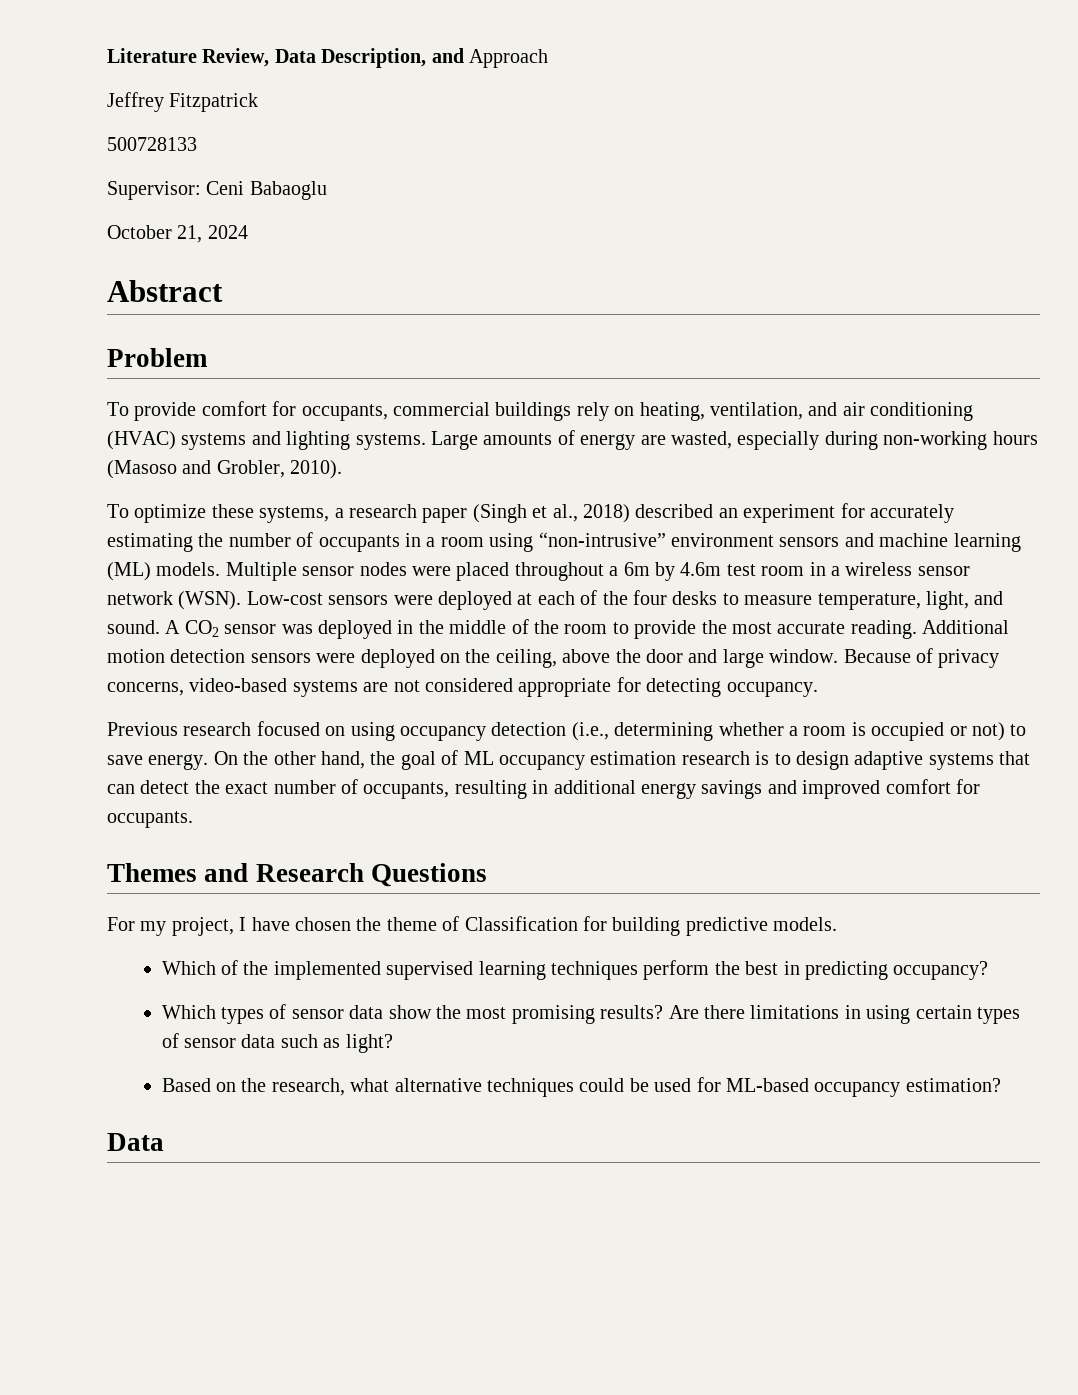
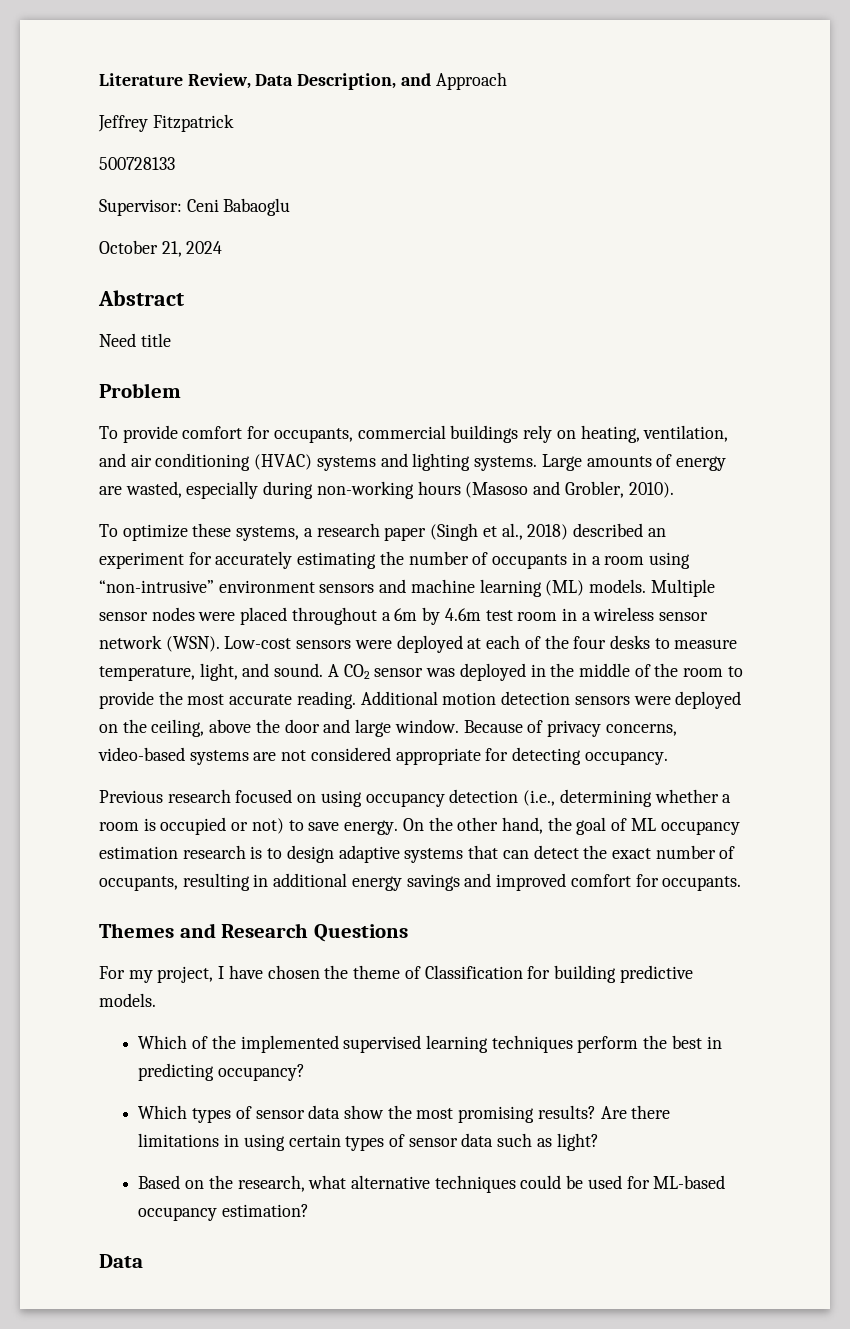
+ Need title

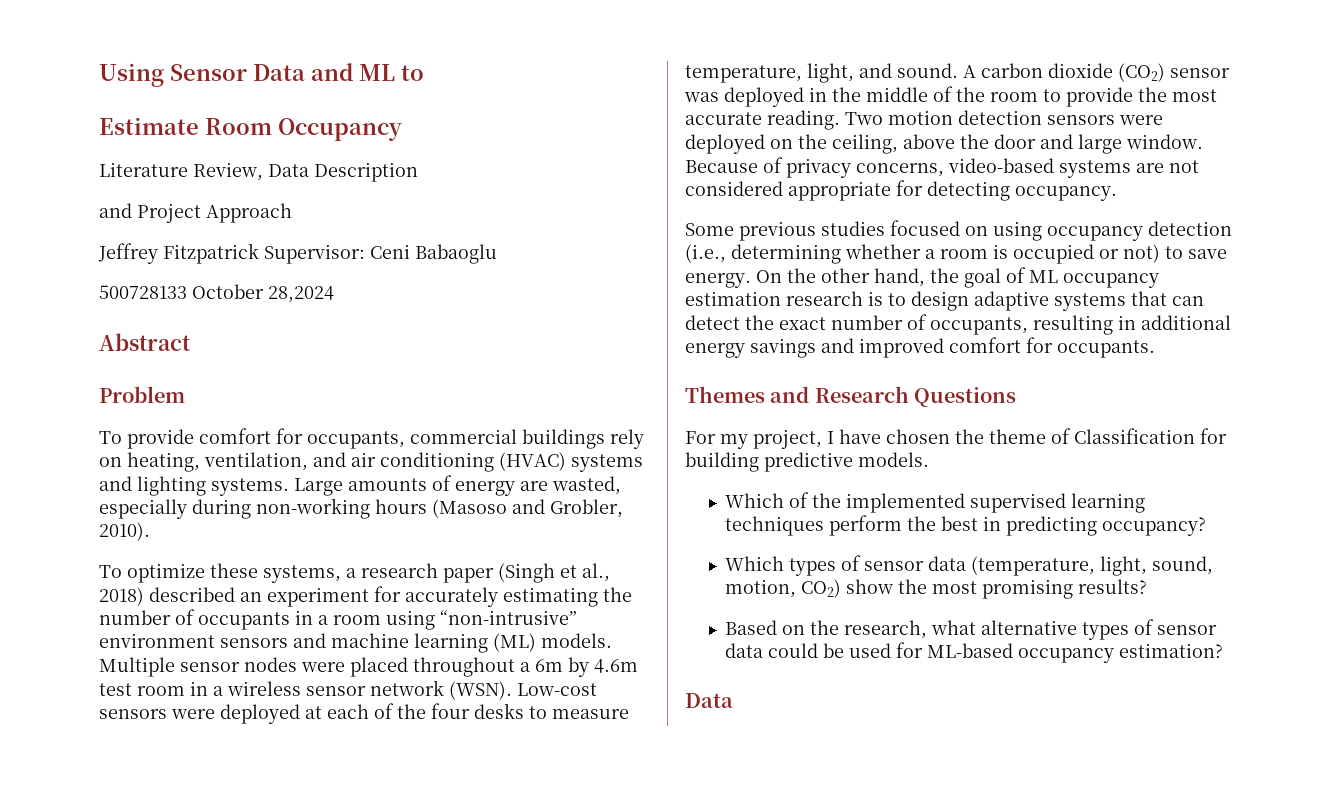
- Literature Review, Data Description, and Approach
+ Using Sensor Data and ML to
+ Estimate Room Occupancy
+ Literature Review, Data Description
+ and Project Approach
- Jeffrey Fitzpatrick
- 500728133
- Supervisor: Ceni Babaoglu
+ Jeffrey Fitzpatrick Supervisor: Ceni Babaoglu
- October 21, 2024
+ 500728133 October 28,2024
- Need title
- A CO2 sensor was deployed in the middle of the room to provide the most accurate reading.
+ A carbon dioxide (CO2) sensor was deployed in the middle of the room to provide the most accurate reading.
- Additional motion detection sensors were deployed on the ceiling, above the door and large window.
+ Two motion detection sensors were deployed on the ceiling, above the door and large window.
- Previous research focused on using occupancy detection (i.e., determining whether a room is occupied or not) to save energy.
+ Some previous studies focused on using occupancy detection (i.e., determining whether a room is occupied or not) to save energy.
- Which types of sensor data show the most promising results? Are there limitations in using certain types of sensor data such as light?
+ Which types of sensor data (temperature, light, sound, motion, CO2) show the most promising results?
- Based on the research, what alternative techniques could be used for ML-based occupancy estimation?
+ Based on the research, what alternative types of sensor data could be used for ML-based occupancy estimation?

